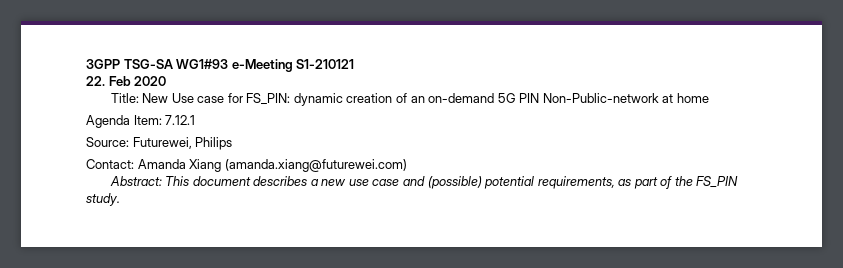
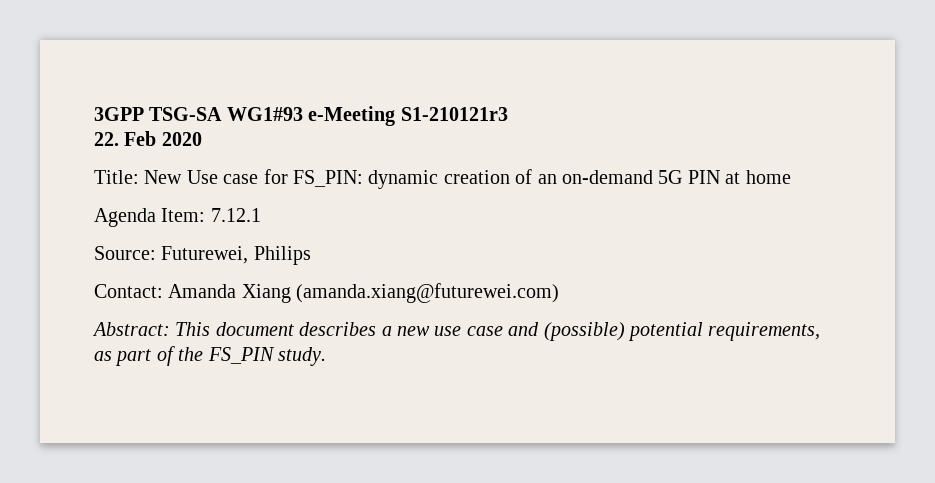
- 3GPP TSG-SA WG1#93 e-Meeting S1-210121
+ 3GPP TSG-SA WG1#93 e-Meeting S1-210121r3
- Title: New Use case for FS_PIN: dynamic creation of an on-demand 5G PIN Non-Public-network at home
+ Title: New Use case for FS_PIN: dynamic creation of an on-demand 5G PIN at home

